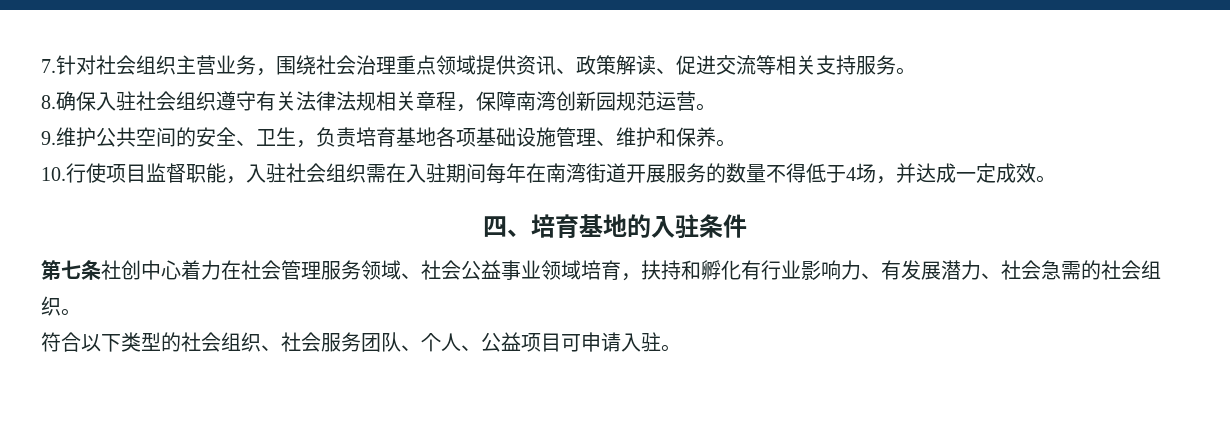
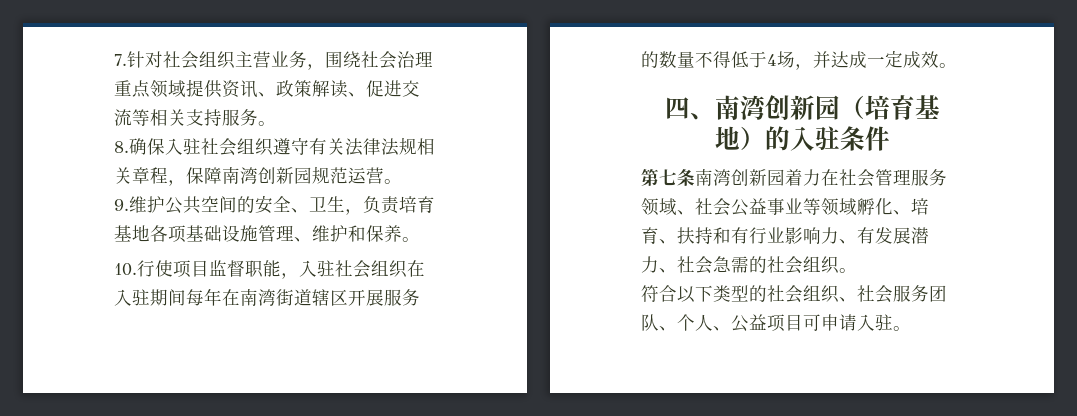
- 10.行使项目监督职能，入驻社会组织需在入驻期间每年在南湾街道开展服务的数量不得低于4场，并达成一定成效。
+ 10.行使项目监督职能，入驻社会组织在入驻期间每年在南湾街道辖区开展服务的数量不得低于4场，并达成一定成效。
- 四、培育基地的入驻条件
+ 四、南湾创新园（培育基地）的入驻条件
- 第七条社创中心着力在社会管理服务领域、社会公益事业领域培育，扶持和孵化有行业影响力、有发展潜力、社会急需的社会组织。
+ 第七条南湾创新园着力在社会管理服务领域、社会公益事业等领域孵化、培育、扶持和有行业影响力、有发展潜力、社会急需的社会组织。

